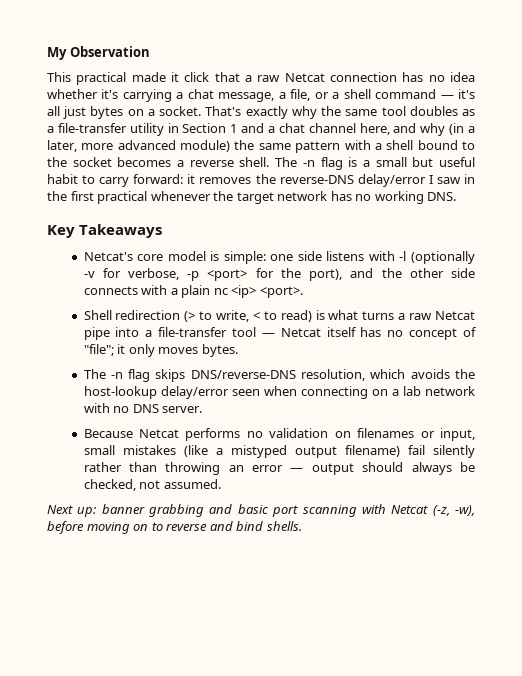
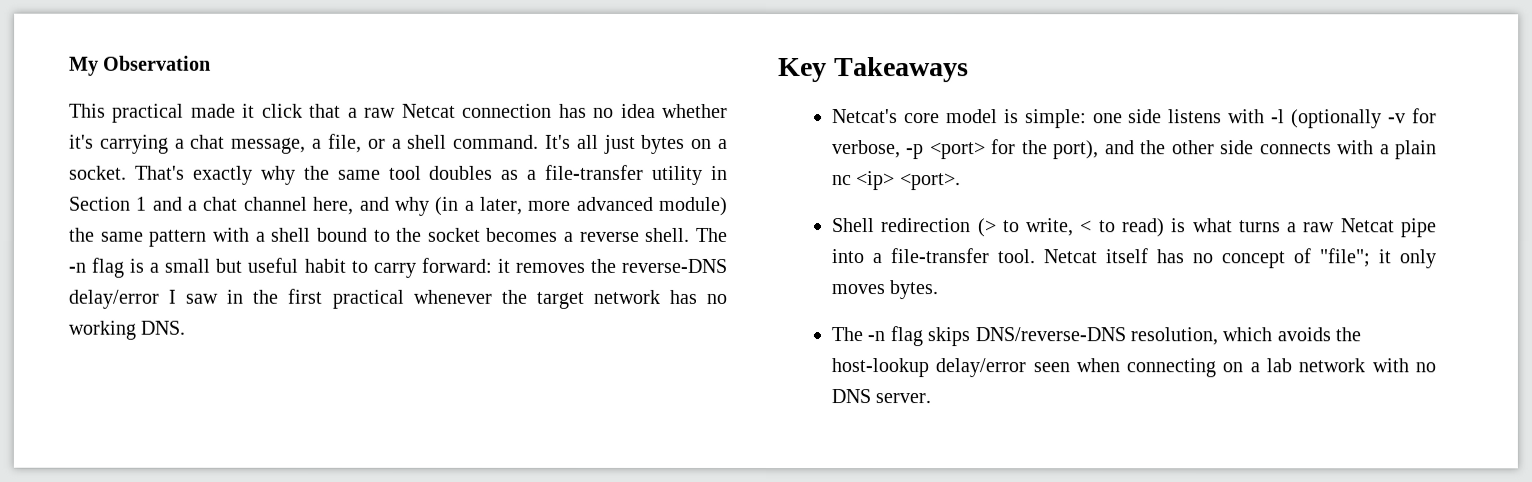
- This practical made it click that a raw Netcat connection has no idea whether it's carrying a chat message, a file, or a shell command — it's all just bytes on a socket.
+ This practical made it click that a raw Netcat connection has no idea whether it's carrying a chat message, a file, or a shell command. It's all just bytes on a socket.
- Shell redirection (> to write, < to read) is what turns a raw Netcat pipe into a file-transfer tool — Netcat itself has no concept of "file"; it only moves bytes.
+ Shell redirection (> to write, < to read) is what turns a raw Netcat pipe into a file-transfer tool. Netcat itself has no concept of "file"; it only moves bytes.
- Because Netcat performs no validation on filenames or input, small mistakes (like a mistyped output filename) fail silently rather than throwing an error — output should always be checked, not assumed.
- Next up: banner grabbing and basic port scanning with Netcat (-z, -w), before moving on to reverse and bind shells.

